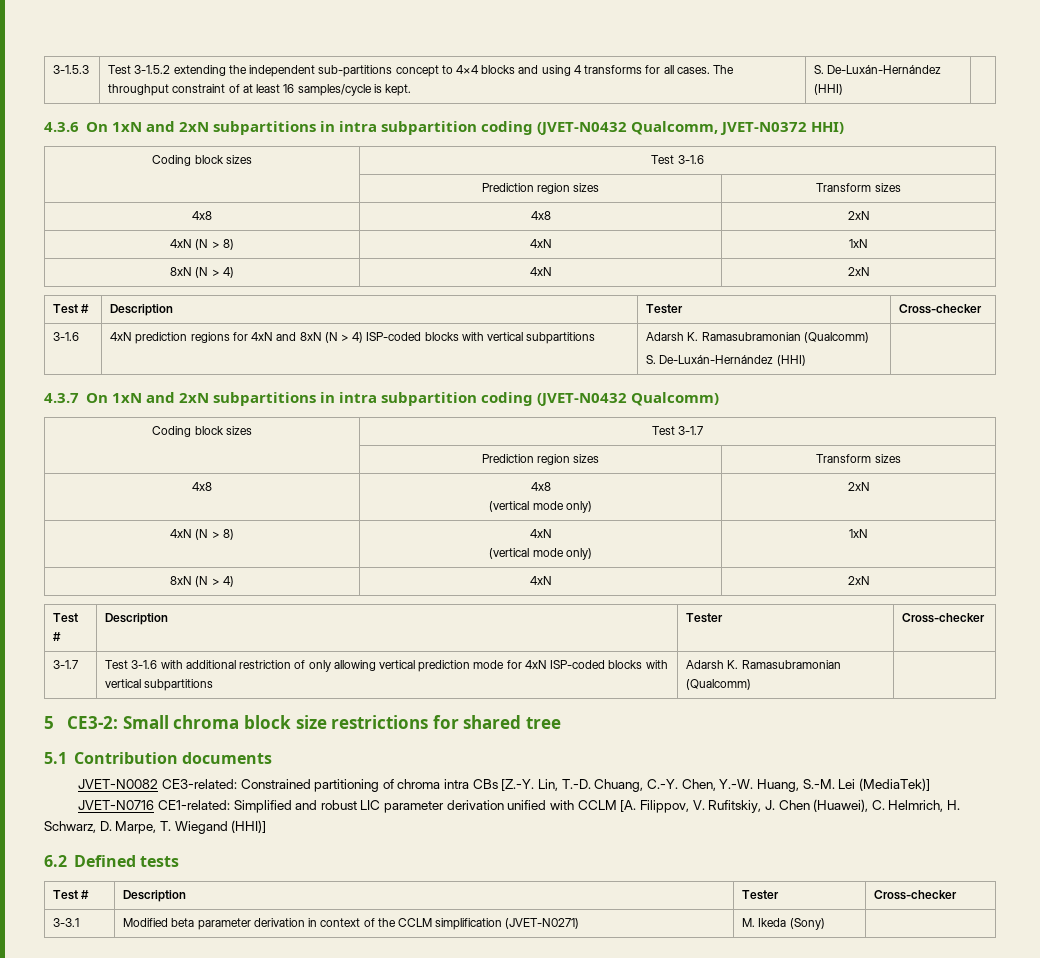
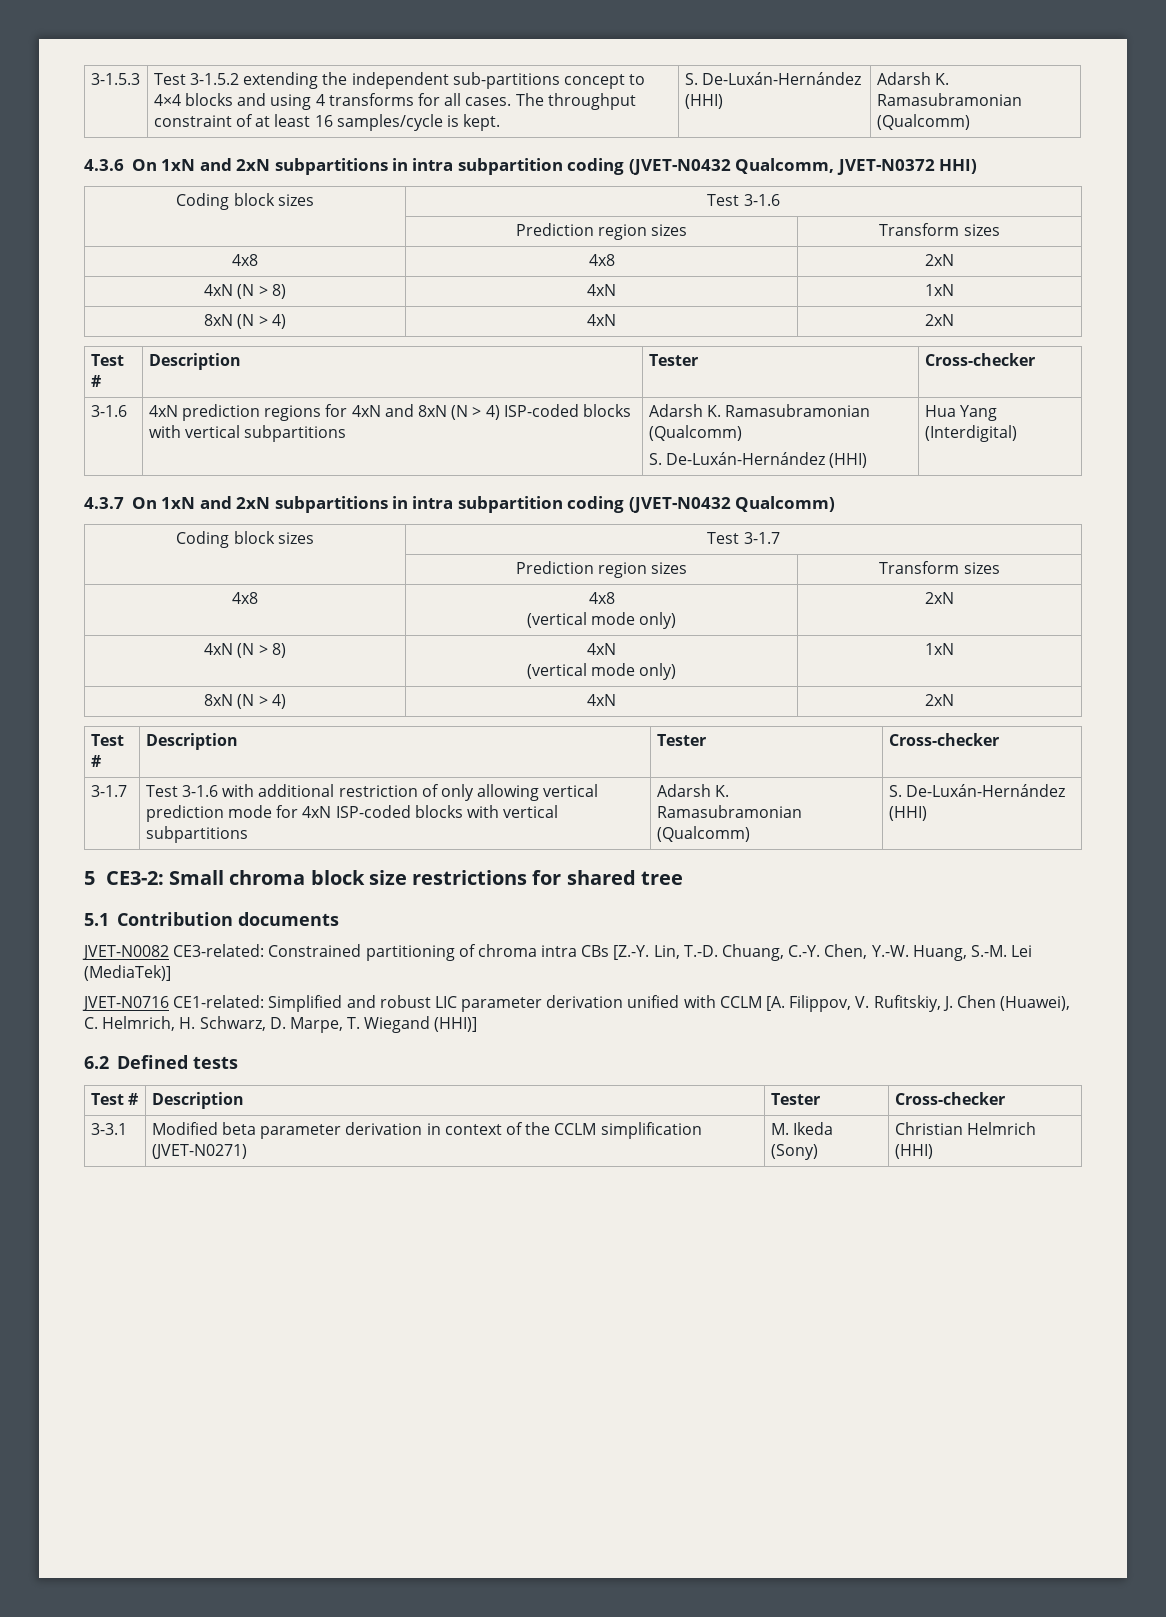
- 3-1.5.3 | Test 3-1.5.2 extending the independent sub-partitions concept to 4×4 blocks and using 4 transforms for all cases. The throughput constraint of at least 16 samples/cycle is kept. | S. De-Luxán-Hernández (HHI) |
+ 3-1.5.3 | Test 3-1.5.2 extending the independent sub-partitions concept to 4×4 blocks and using 4 transforms for all cases. The throughput constraint of at least 16 samples/cycle is kept. | S. De-Luxán-Hernández (HHI) | Adarsh K. Ramasubramonian (Qualcomm)
  3-1.6 | 4xN prediction regions for 4xN and 8xN (N > 4) ISP-coded blocks with vertical subpartitions | Adarsh K. Ramasubramonian (Qualcomm)
- S. De-Luxán-Hernández (HHI) |
+ S. De-Luxán-Hernández (HHI) | Hua Yang (Interdigital)
- 3-1.7 | Test 3-1.6 with additional restriction of only allowing vertical prediction mode for 4xN ISP-coded blocks with vertical subpartitions | Adarsh K. Ramasubramonian (Qualcomm) |
+ 3-1.7 | Test 3-1.6 with additional restriction of only allowing vertical prediction mode for 4xN ISP-coded blocks with vertical subpartitions | Adarsh K. Ramasubramonian (Qualcomm) | S. De-Luxán-Hernández (HHI)
- 3-3.1 | Modified beta parameter derivation in context of the CCLM simplification (JVET-N0271) | M. Ikeda (Sony) |
+ 3-3.1 | Modified beta parameter derivation in context of the CCLM simplification (JVET-N0271) | M. Ikeda (Sony) | Christian Helmrich (HHI)

